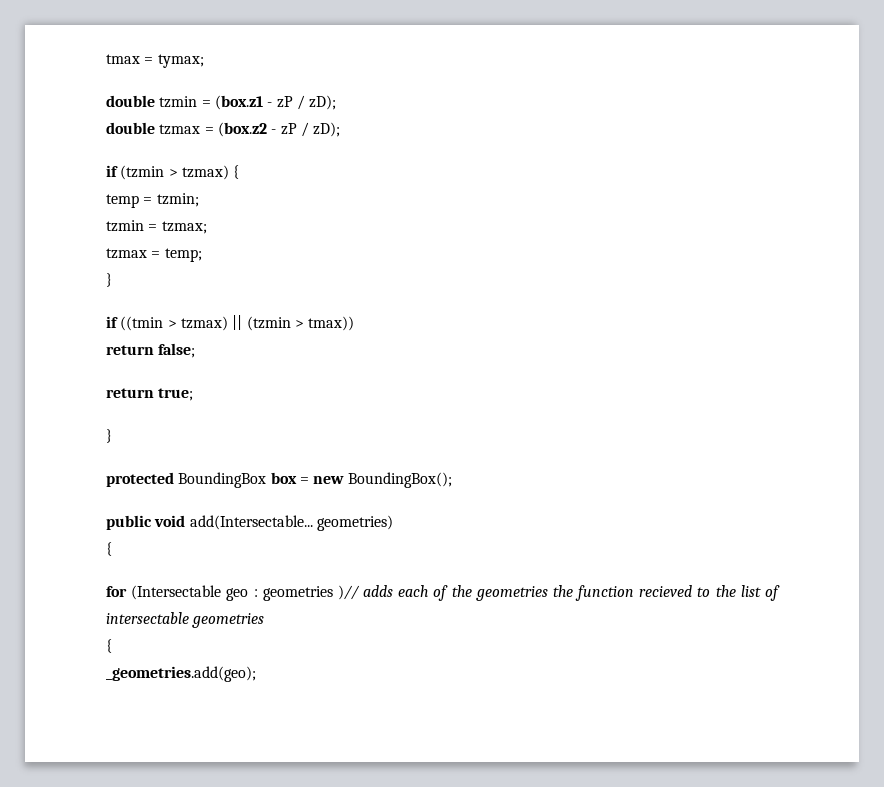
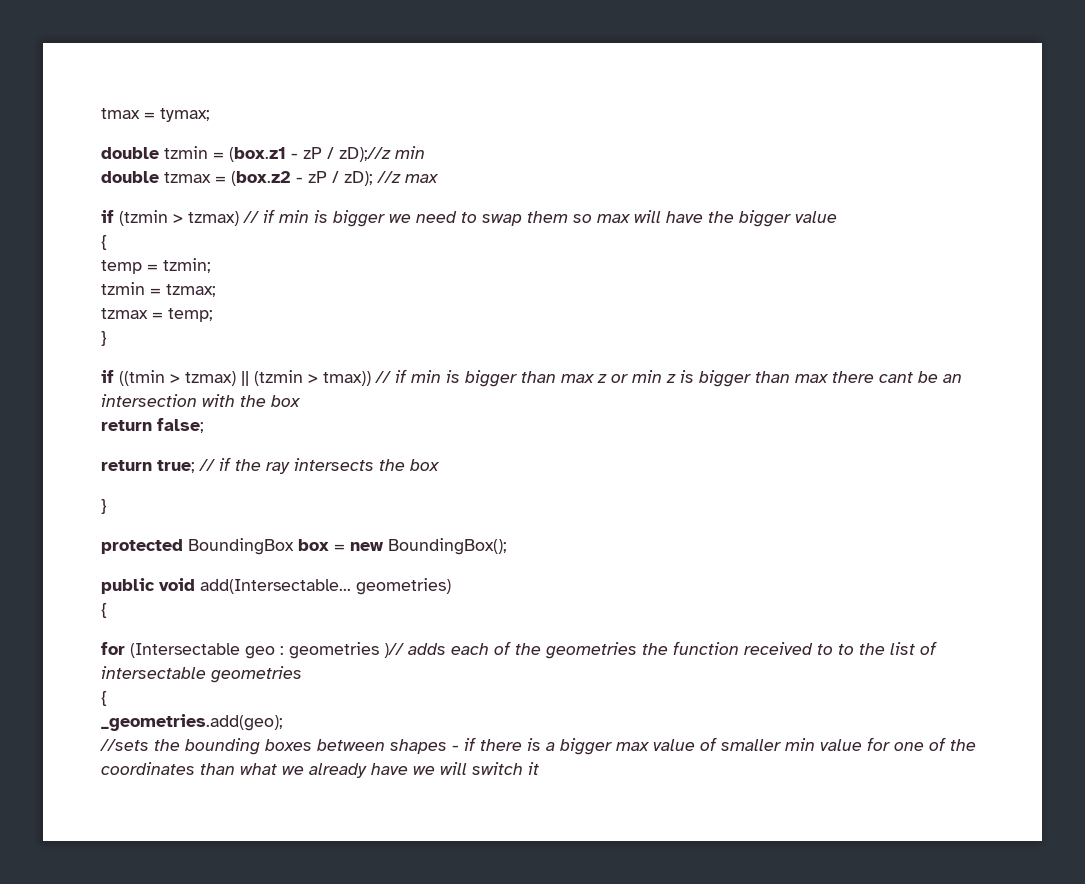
- double tzmin = (box.z1 - zP / zD);
+ double tzmin = (box.z1 - zP / zD);//z min
- double tzmax = (box.z2 - zP / zD);
+ double tzmax = (box.z2 - zP / zD); //z max
- if (tzmin > tzmax) {
+ if (tzmin > tzmax) // if min is bigger we need to swap them so max will have the bigger value
+ {
- if ((tmin > tzmax) || (tzmin > tmax))
+ if ((tmin > tzmax) || (tzmin > tmax)) // if min is bigger than max z or min z is bigger than max there cant be an intersection with the box
  return false;
- return true;
+ return true; // if the ray intersects the box
- for (Intersectable geo : geometries )// adds each of the geometries the function recieved to the list of intersectable geometries
+ for (Intersectable geo : geometries )// adds each of the geometries the function received to to the list of intersectable geometries
+ //sets the bounding boxes between shapes - if there is a bigger max value of smaller min value for one of the coordinates than what we already have we will switch it

